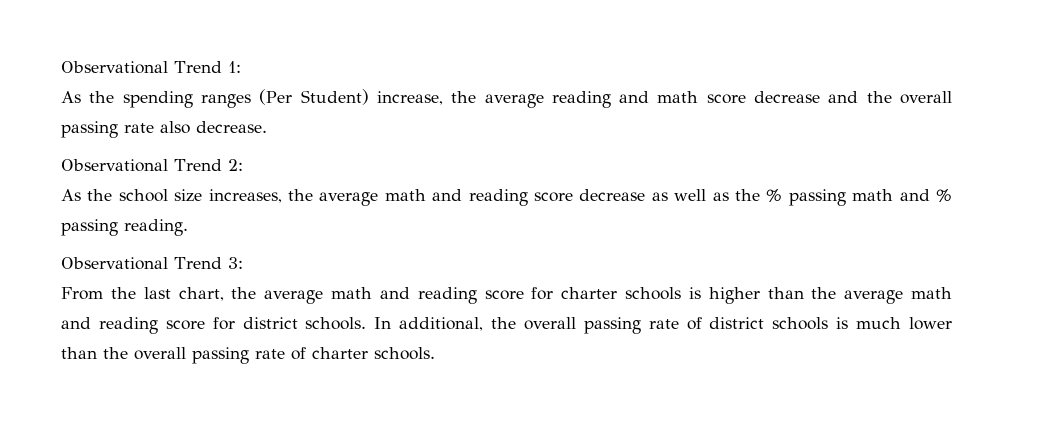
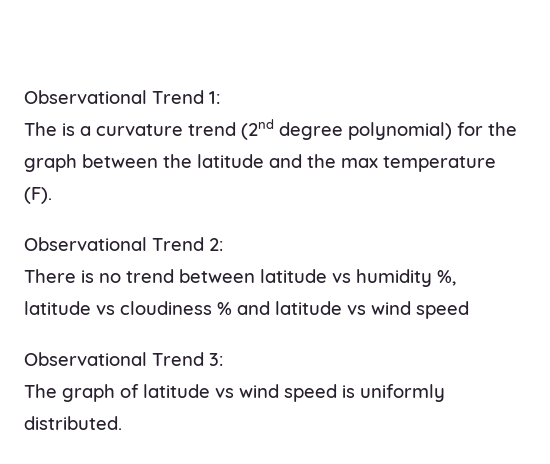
- As the spending ranges (Per Student) increase, the average reading and math score decrease and the overall passing rate also decrease.
+ The is a curvature trend (2nd degree polynomial) for the graph between the latitude and the max temperature (F).
  Observational Trend 2:
- As the school size increases, the average math and reading score decrease as well as the % passing math and % passing reading.
+ There is no trend between latitude vs humidity %, latitude vs cloudiness % and latitude vs wind speed
  Observational Trend 3:
- From the last chart, the average math and reading score for charter schools is higher than the average math and reading score for district schools. In additional, the overall passing rate of district schools is much lower than the overall passing rate of charter schools.
+ The graph of latitude vs wind speed is uniformly distributed.

